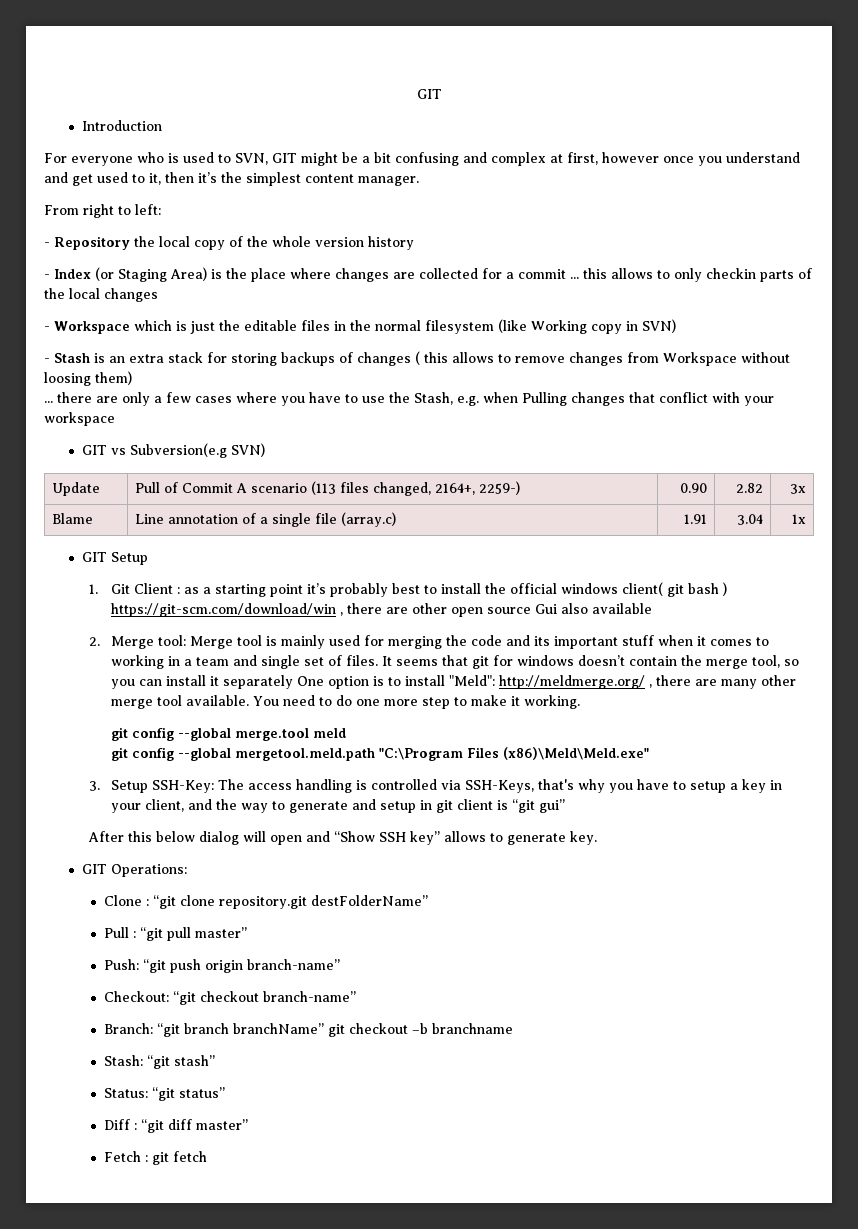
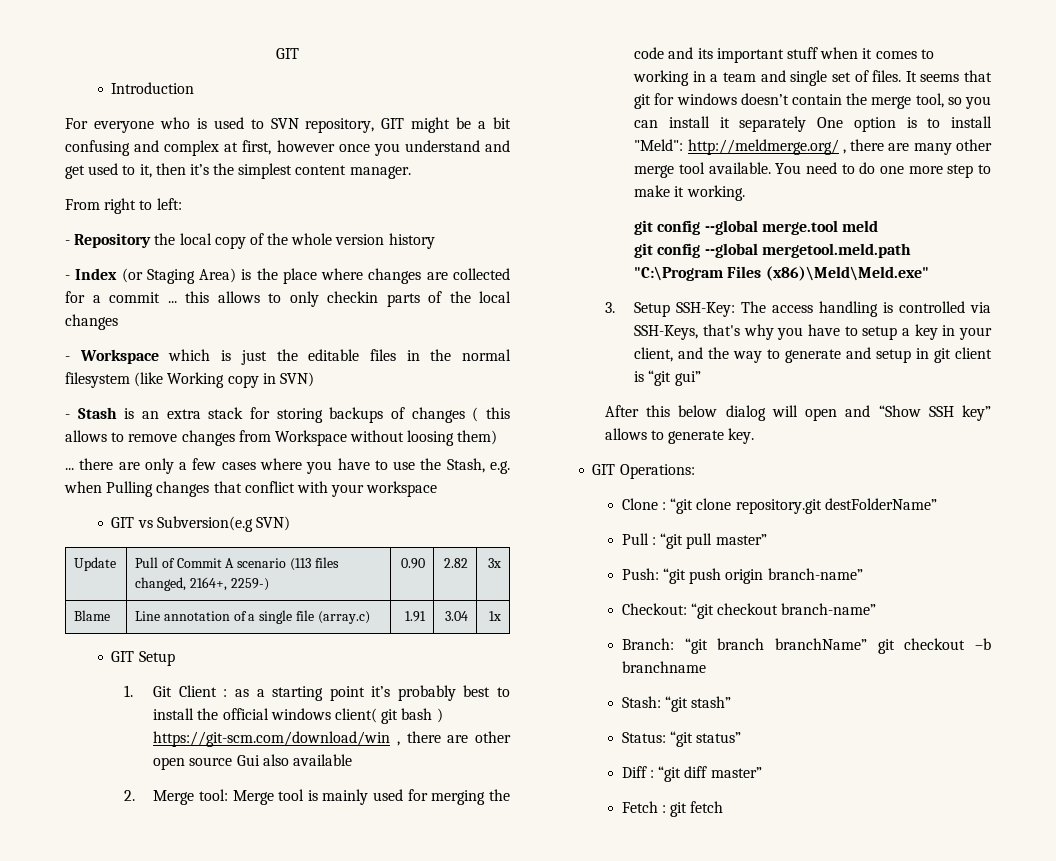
- For everyone who is used to SVN, GIT might be a bit confusing and complex at first, however once you understand and get used to it, then it’s the simplest content manager.
+ For everyone who is used to SVN repository, GIT might be a bit confusing and complex at first, however once you understand and get used to it, then it’s the simplest content manager.

